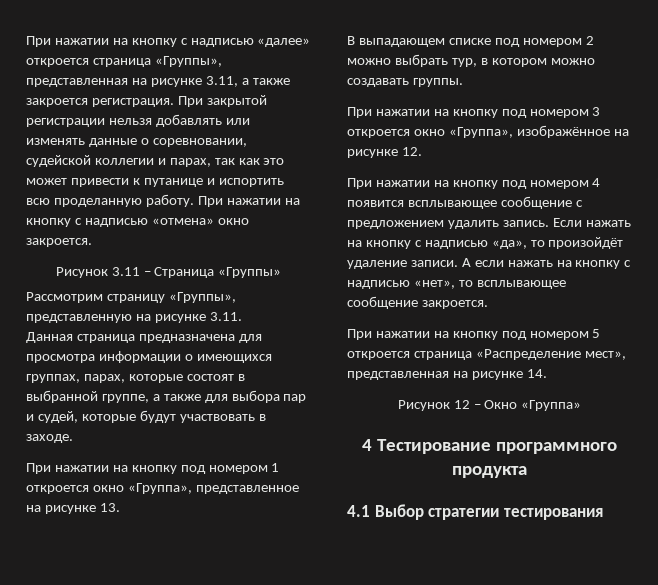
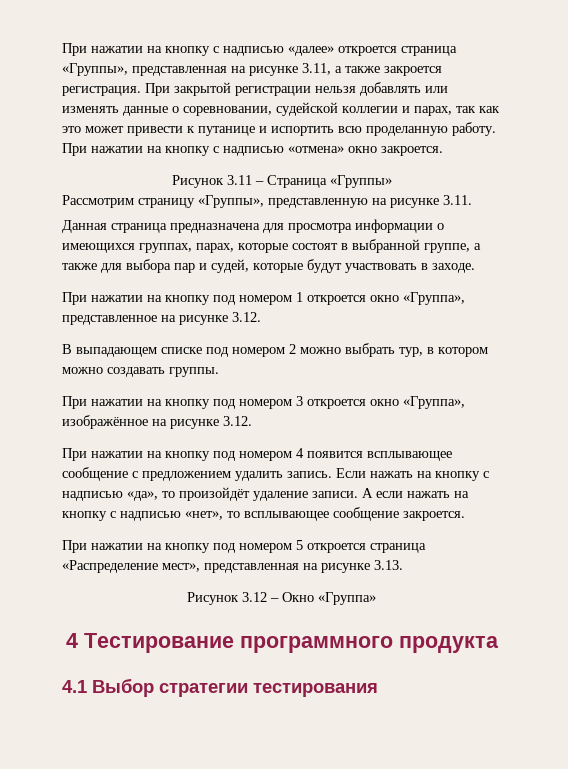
- При нажатии на кнопку под номером 1 откроется окно «Группа», представленное на рисунке 13.
+ При нажатии на кнопку под номером 1 откроется окно «Группа», представленное на рисунке 3.12.
- При нажатии на кнопку под номером 3 откроется окно «Группа», изображённое на рисунке 12.
+ При нажатии на кнопку под номером 3 откроется окно «Группа», изображённое на рисунке 3.12.
- При нажатии на кнопку под номером 5 откроется страница «Распределение мест», представленная на рисунке 14.
- Рисунок 12 – Окно «Группа»
+ При нажатии на кнопку под номером 5 откроется страница «Распределение мест», представленная на рисунке 3.13.
+ Рисунок 3.12 – Окно «Группа»

